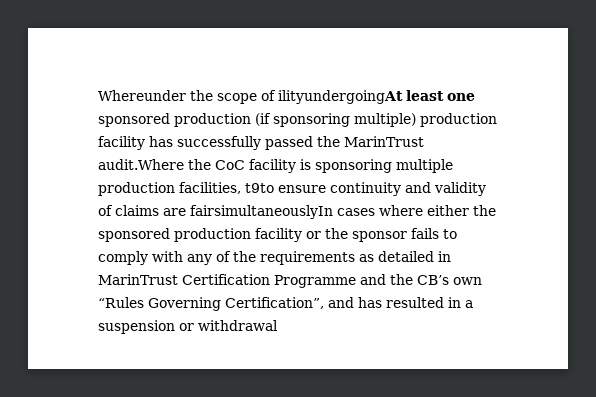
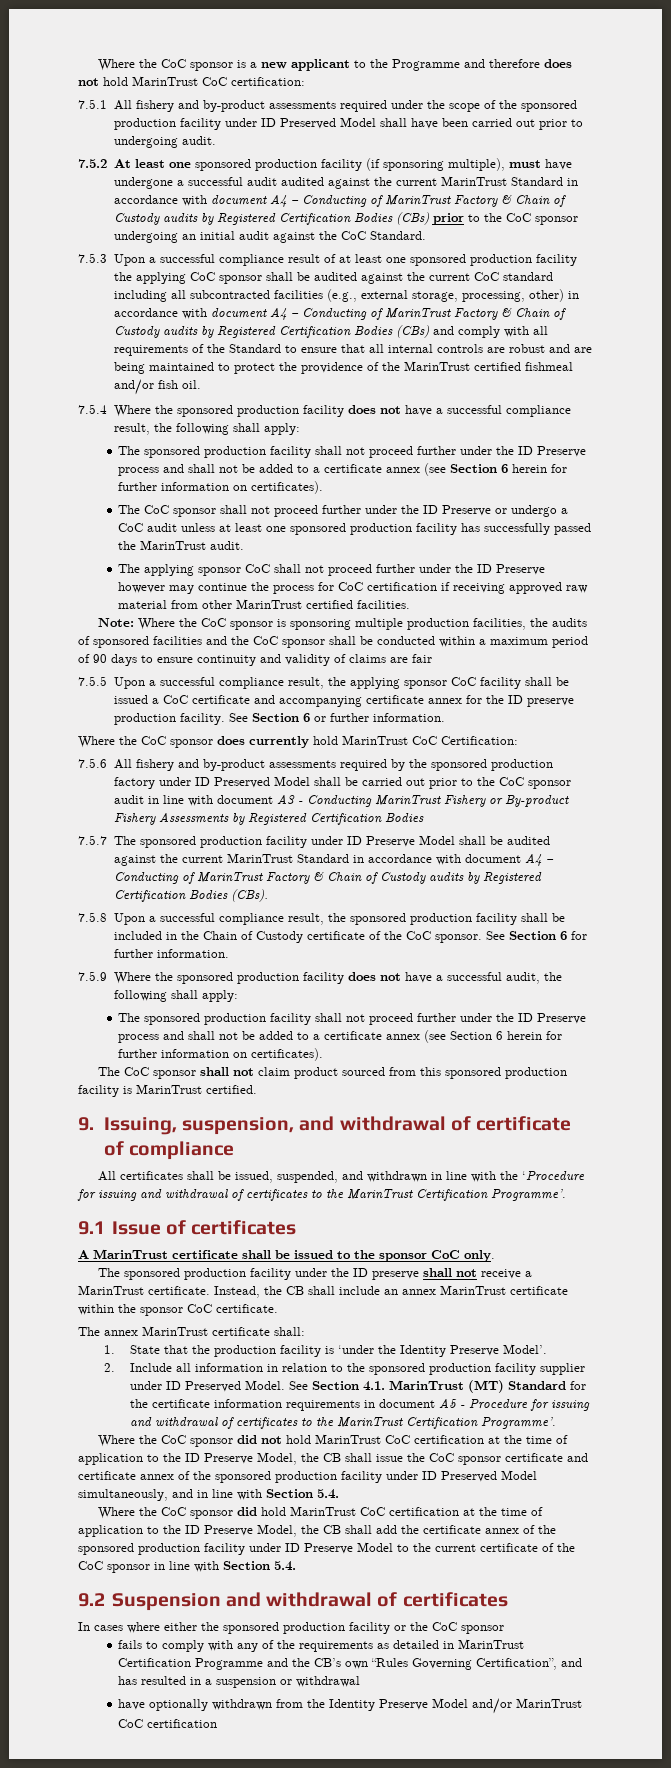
- Whereunder the scope of ilityundergoingAt least one sponsored production (if sponsoring multiple) production facility has successfully passed the MarinTrust audit.Where the CoC facility is sponsoring multiple production facilities, t9to ensure continuity and validity of claims are fairsimultaneouslyIn cases where either the sponsored production facility or the sponsor fails to comply with any of the requirements as detailed in MarinTrust Certification Programme and the CB’s own “Rules Governing Certification”, and has resulted in a suspension or withdrawal
+ Where the CoC sponsor is a new applicant to the Programme and therefore does not hold MarinTrust CoC certification:
+ 7.5.1 All fishery and by-product assessments required under the scope of the sponsored production facility under ID Preserved Model shall have been carried out prior to undergoing audit.
+ 7.5.2 At least one sponsored production facility (if sponsoring multiple), must have undergone a successful audit audited against the current MarinTrust Standard in accordance with document A4 – Conducting of MarinTrust Factory & Chain of Custody audits by Registered Certification Bodies (CBs) prior to the CoC sponsor undergoing an initial audit against the CoC Standard.
+ 7.5.3 Upon a successful compliance result of at least one sponsored production facility the applying CoC sponsor shall be audited against the current CoC standard including all subcontracted facilities (e.g., external storage, processing, other) in accordance with document A4 – Conducting of MarinTrust Factory & Chain of Custody audits by Registered Certification Bodies (CBs) and comply with all requirements of the Standard to ensure that all internal controls are robust and are being maintained to protect the providence of the MarinTrust certified fishmeal and/or fish oil.
+ 7.5.4 Where the sponsored production facility does not have a successful compliance result, the following shall apply:
+ The sponsored production facility shall not proceed further under the ID Preserve process and shall not be added to a certificate annex (see Section 6 herein for further information on certificates).
+ The CoC sponsor shall not proceed further under the ID Preserve or undergo a CoC audit unless at least one sponsored production facility has successfully passed the MarinTrust audit.
+ The applying sponsor CoC shall not proceed further under the ID Preserve however may continue the process for CoC certification if receiving approved raw material from other MarinTrust certified facilities.
+ Note: Where the CoC sponsor is sponsoring multiple production facilities, the audits of sponsored facilities and the CoC sponsor shall be conducted within a maximum period of 90 days to ensure continuity and validity of claims are fair
+ 7.5.5 Upon a successful compliance result, the applying sponsor CoC facility shall be issued a CoC certificate and accompanying certificate annex for the ID preserve production facility. See Section 6 or further information.
+ Where the CoC sponsor does currently hold MarinTrust CoC Certification:
+ 7.5.6 All fishery and by-product assessments required by the sponsored production factory under ID Preserved Model shall be carried out prior to the CoC sponsor audit in line with document A3 - Conducting MarinTrust Fishery or By-product Fishery Assessments by Registered Certification Bodies
+ 7.5.7 The sponsored production facility under ID Preserve Model shall be audited against the current MarinTrust Standard in accordance with document A4 – Conducting of MarinTrust Factory & Chain of Custody audits by Registered Certification Bodies (CBs).
+ 7.5.8 Upon a successful compliance result, the sponsored production facility shall be included in the Chain of Custody certificate of the CoC sponsor. See Section 6 for further information.
+ 7.5.9 Where the sponsored production facility does not have a successful audit, the following shall apply:
+ The sponsored production facility shall not proceed further under the ID Preserve process and shall not be added to a certificate annex (see Section 6 herein for further information on certificates).
+ The CoC sponsor shall not claim product sourced from this sponsored production facility is MarinTrust certified.
+ 9. Issuing, suspension, and withdrawal of certificate of compliance
+ All certificates shall be issued, suspended, and withdrawn in line with the ‘Procedure for issuing and withdrawal of certificates to the MarinTrust Certification Programme’.
+ 9.1 Issue of certificates
+ A MarinTrust certificate shall be issued to the sponsor CoC only.
+ The sponsored production facility under the ID preserve shall not receive a MarinTrust certificate. Instead, the CB shall include an annex MarinTrust certificate within the sponsor CoC certificate.
+ The annex MarinTrust certificate shall:
+ 1. State that the production facility is ‘under the Identity Preserve Model’.
+ 2. Include all information in relation to the sponsored production facility supplier under ID Preserved Model. See Section 4.1. MarinTrust (MT) Standard for the certificate information requirements in document A5 - Procedure for issuing and withdrawal of certificates to the MarinTrust Certification Programme’.
+ Where the CoC sponsor did not hold MarinTrust CoC certification at the time of application to the ID Preserve Model, the CB shall issue the CoC sponsor certificate and certificate annex of the sponsored production facility under ID Preserved Model simultaneously, and in line with Section 5.4.
+ Where the CoC sponsor did hold MarinTrust CoC certification at the time of application to the ID Preserve Model, the CB shall add the certificate annex of the sponsored production facility under ID Preserve Model to the current certificate of the CoC sponsor in line with Section 5.4.
+ 9.2 Suspension and withdrawal of certificates
+ In cases where either the sponsored production facility or the CoC sponsor
+ fails to comply with any of the requirements as detailed in MarinTrust Certification Programme and the CB’s own “Rules Governing Certification”, and has resulted in a suspension or withdrawal
+ have optionally withdrawn from the Identity Preserve Model and/or MarinTrust CoC certification

